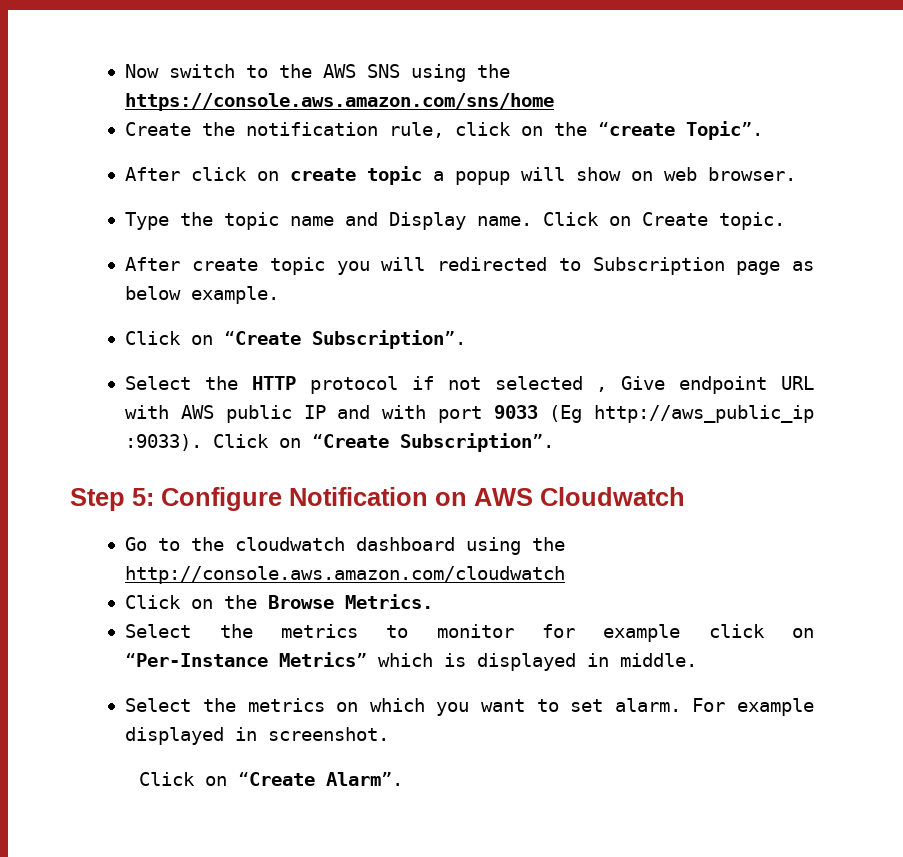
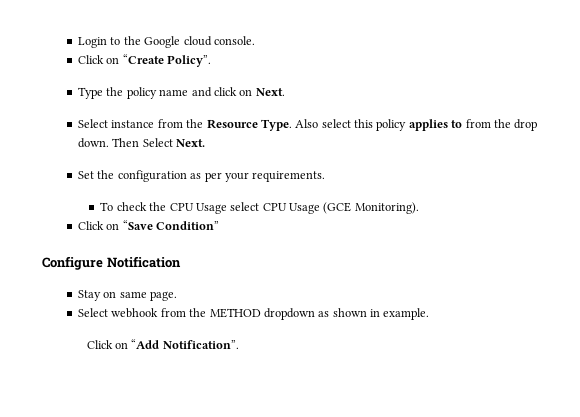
- Now switch to the AWS SNS using the https://console.aws.amazon.com/sns/home
- Create the notification rule, click on the “create Topic”.
- After click on create topic a popup will show on web browser.
+ Login to the Google cloud console.
+ Click on “Create Policy”.
- Type the topic name and Display name. Click on Create topic.
- After create topic you will redirected to Subscription page as below example.
- Click on “Create Subscription”.
- Select the HTTP protocol if not selected , Give endpoint URL with AWS public IP and with port 9033 (Eg http://aws_public_ip :9033). Click on “Create Subscription”.
- Step 5: Configure Notification on AWS Cloudwatch
- Go to the cloudwatch dashboard using the http://console.aws.amazon.com/cloudwatch
- Click on the Browse Metrics.
- Select the metrics to monitor for example click on “Per-Instance Metrics” which is displayed in middle.
- Select the metrics on which you want to set alarm. For example displayed in screenshot.
- Click on “Create Alarm”.
+ Type the policy name and click on Next.
+ Select instance from the Resource Type. Also select this policy applies to from the drop down. Then Select Next.
+ Set the configuration as per your requirements.
+ To check the CPU Usage select CPU Usage (GCE Monitoring).
+ Click on “Save Condition”
+ Configure Notification
+ Stay on same page.
+ Select webhook from the METHOD dropdown as shown in example.
+ Click on “Add Notification”.

